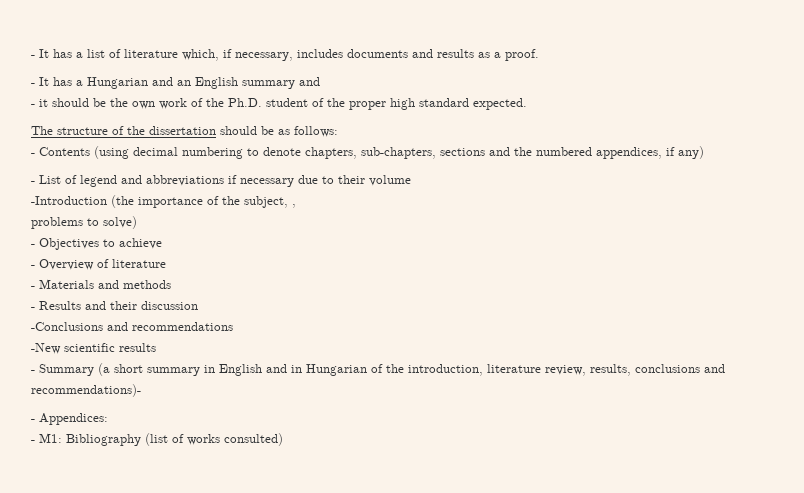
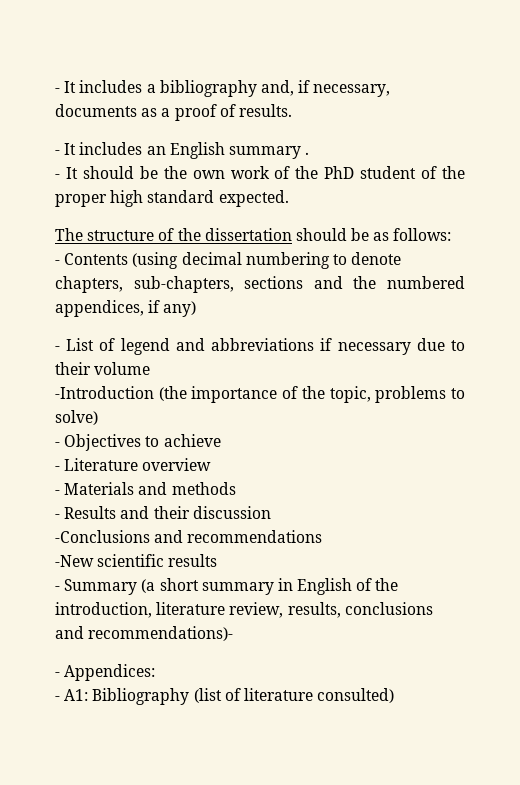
- - It has a list of literature which, if necessary, includes documents and results as a proof.
- - It has a Hungarian and an English summary and
- - it should be the own work of the Ph.D. student of the proper high standard expected.
+ - It includes a bibliography and, if necessary, documents as a proof of results.
+ - It includes an English summary .
+ - It should be the own work of the PhD student of the proper high standard expected.
- -Introduction (the importance of the subject, ,
- problems to solve)
+ -Introduction (the importance of the topic, problems to solve)
- - Overview of literature
+ - Literature overview
- - Summary (a short summary in English and in Hungarian of the introduction, literature review, results, conclusions and recommendations)-
+ - Summary (a short summary in English of the introduction, literature review, results, conclusions and recommendations)-
- - M1: Bibliography (list of works consulted)
+ - A1: Bibliography (list of literature consulted)

